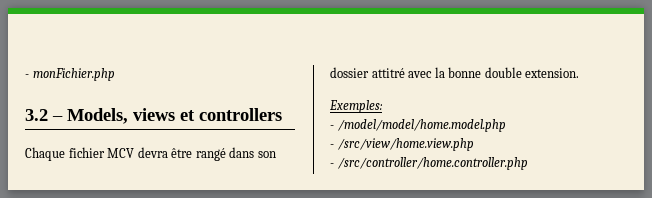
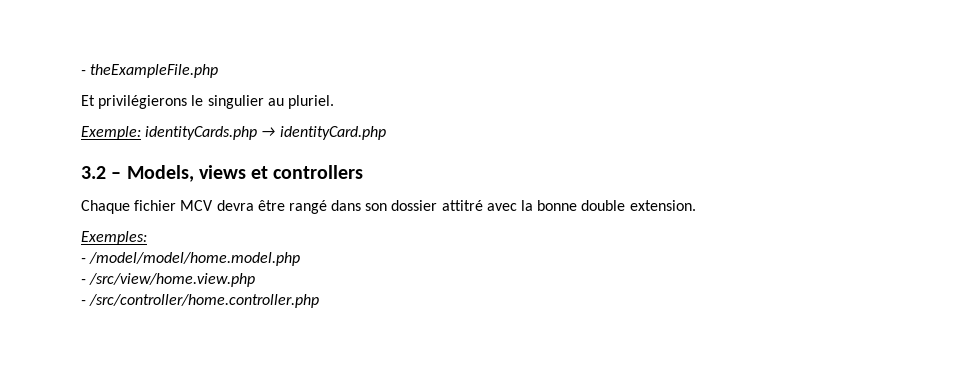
- - monFichier.php
+ - theExampleFile.php
+ Et privilégierons le singulier au pluriel.
+ Exemple: identityCards.php → identityCard.php

